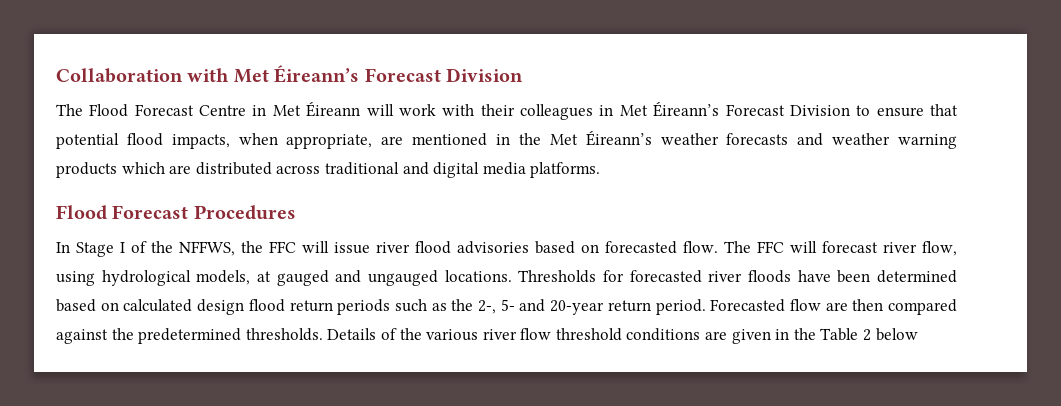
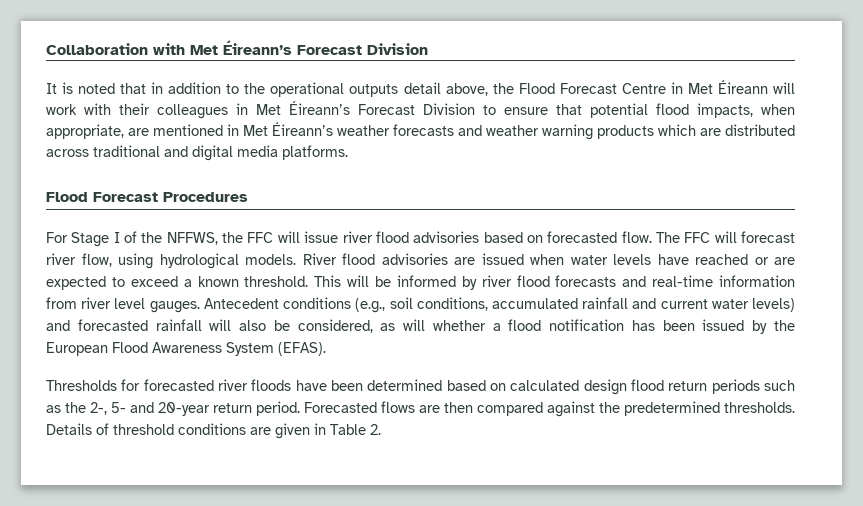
- The Flood Forecast Centre in Met Éireann will work with their colleagues in Met Éireann’s Forecast Division to ensure that potential flood impacts, when appropriate, are mentioned in the Met Éireann’s weather forecasts and weather warning products which are distributed across traditional and digital media platforms.
+ It is noted that in addition to the operational outputs detail above, the Flood Forecast Centre in Met Éireann will work with their colleagues in Met Éireann’s Forecast Division to ensure that potential flood impacts, when appropriate, are mentioned in Met Éireann’s weather forecasts and weather warning products which are distributed across traditional and digital media platforms.
- In Stage I of the NFFWS, the FFC will issue river flood advisories based on forecasted flow.
+ For Stage I of the NFFWS, the FFC will issue river flood advisories based on forecasted flow.
- The FFC will forecast river flow, using hydrological models, at gauged and ungauged locations. Thresholds for forecasted river floods have been determined based on calculated design flood return periods such as the 2-, 5- and 20-year return period.
+ The FFC will forecast river flow, using hydrological models. River flood advisories are issued when water levels have reached or are expected to exceed a known threshold. This will be informed by river flood forecasts and real-time information from river level gauges. Antecedent conditions (e.g., soil conditions, accumulated rainfall and current water levels) and forecasted rainfall will also be considered, as will whether a flood notification has been issued by the European Flood Awareness System (EFAS).
+ Thresholds for forecasted river floods have been determined based on calculated design flood return periods such as the 2-, 5- and 20-year return period.
- Forecasted flow are then compared against the predetermined thresholds.
+ Forecasted flows are then compared against the predetermined thresholds.
- Details of the various river flow threshold conditions are given in the Table 2 below
+ Details of threshold conditions are given in Table 2.

